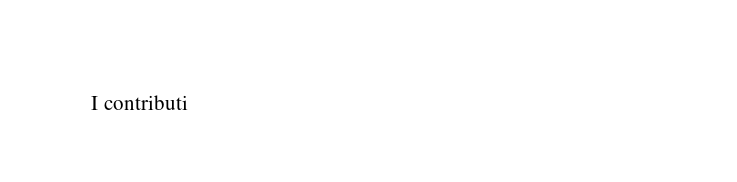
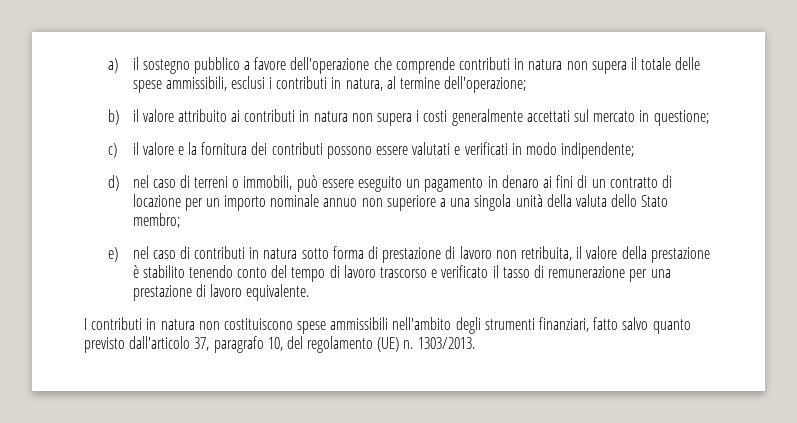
- I contributi
+ a) il sostegno pubblico a favore dell'operazione che comprende contributi in natura non supera il totale delle spese ammissibili, esclusi i contributi in natura, al termine dell'operazione;
+ b) il valore attribuito ai contributi in natura non supera i costi generalmente accettati sul mercato in questione;
+ c) il valore e la fornitura dei contributi possono essere valutati e verificati in modo indipendente;
+ d) nel caso di terreni o immobili, può essere eseguito un pagamento in denaro ai fini di un contratto di locazione per un importo nominale annuo non superiore a una singola unità della valuta dello Stato membro;
+ e) nel caso di contributi in natura sotto forma di prestazione di lavoro non retribuita, il valore della prestazione è stabilito tenendo conto del tempo di lavoro trascorso e verificato il tasso di remunerazione per una prestazione di lavoro equivalente.
+ I contributi in natura non costituiscono spese ammissibili nell'ambito degli strumenti finanziari, fatto salvo quanto previsto dall'articolo 37, paragrafo 10, del regolamento (UE) n. 1303/2013.

